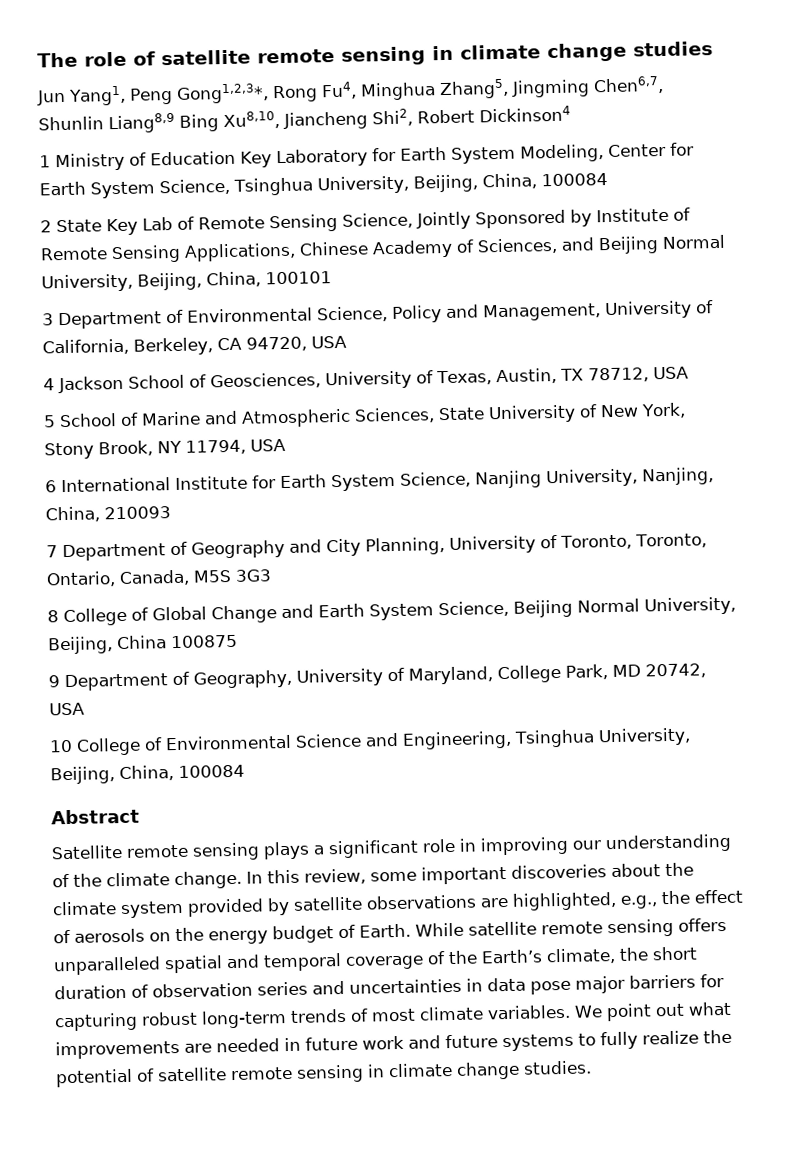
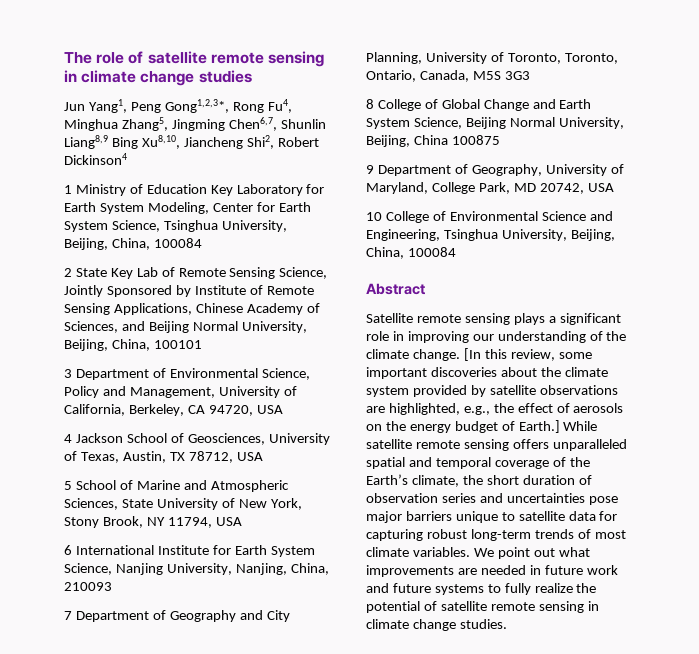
- In this review, some important discoveries about the climate system provided by satellite observations are highlighted, e.g., the effect of aerosols on the energy budget of Earth.
+ [In this review, some important discoveries about the climate system provided by satellite observations are highlighted, e.g., the effect of aerosols on the energy budget of Earth.]
- While satellite remote sensing offers unparalleled spatial and temporal coverage of the Earth’s climate, the short duration of observation series and uncertainties in data pose major barriers for capturing robust long-term trends of most climate variables.
+ While satellite remote sensing offers unparalleled spatial and temporal coverage of the Earth’s climate, the short duration of observation series and uncertainties pose major barriers unique to satellite data for capturing robust long-term trends of most climate variables.

